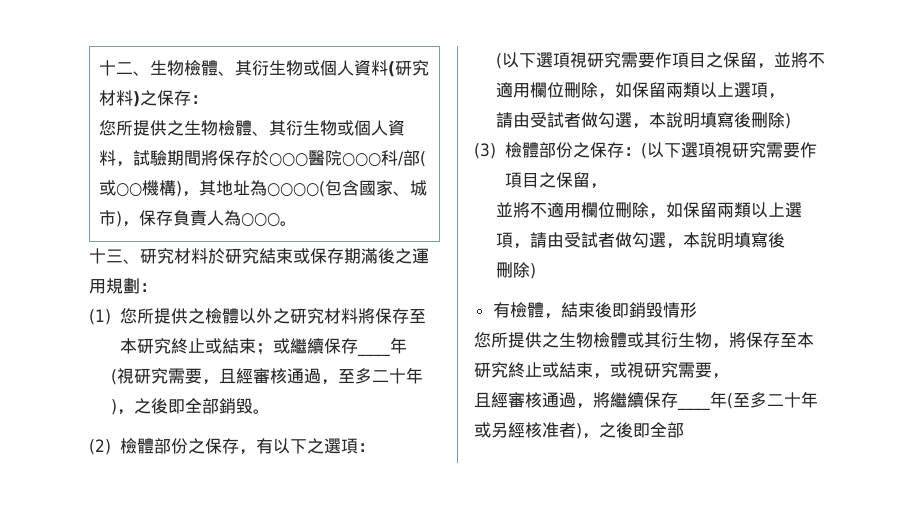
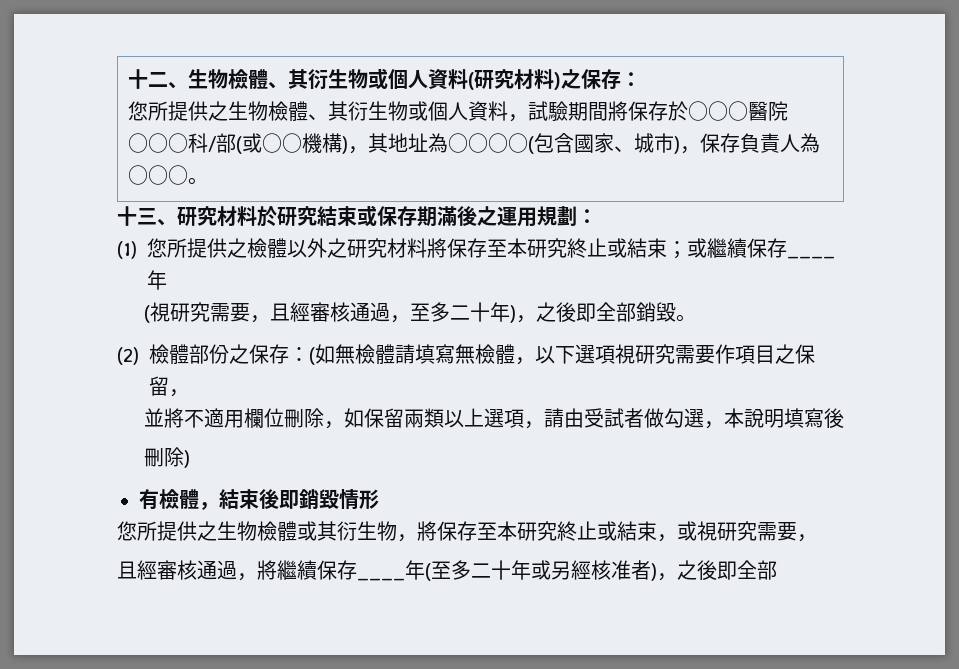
- (2)檢體部份之保存，有以下之選項：
- (以下選項視研究需要作項目之保留，並將不適用欄位刪除，如保留兩類以上選項，
- 請由受試者做勾選，本說明填寫後刪除)
- (3)檢體部份之保存：(以下選項視研究需要作項目之保留，
+ (2)檢體部份之保存：(如無檢體請填寫無檢體，以下選項視研究需要作項目之保留，

